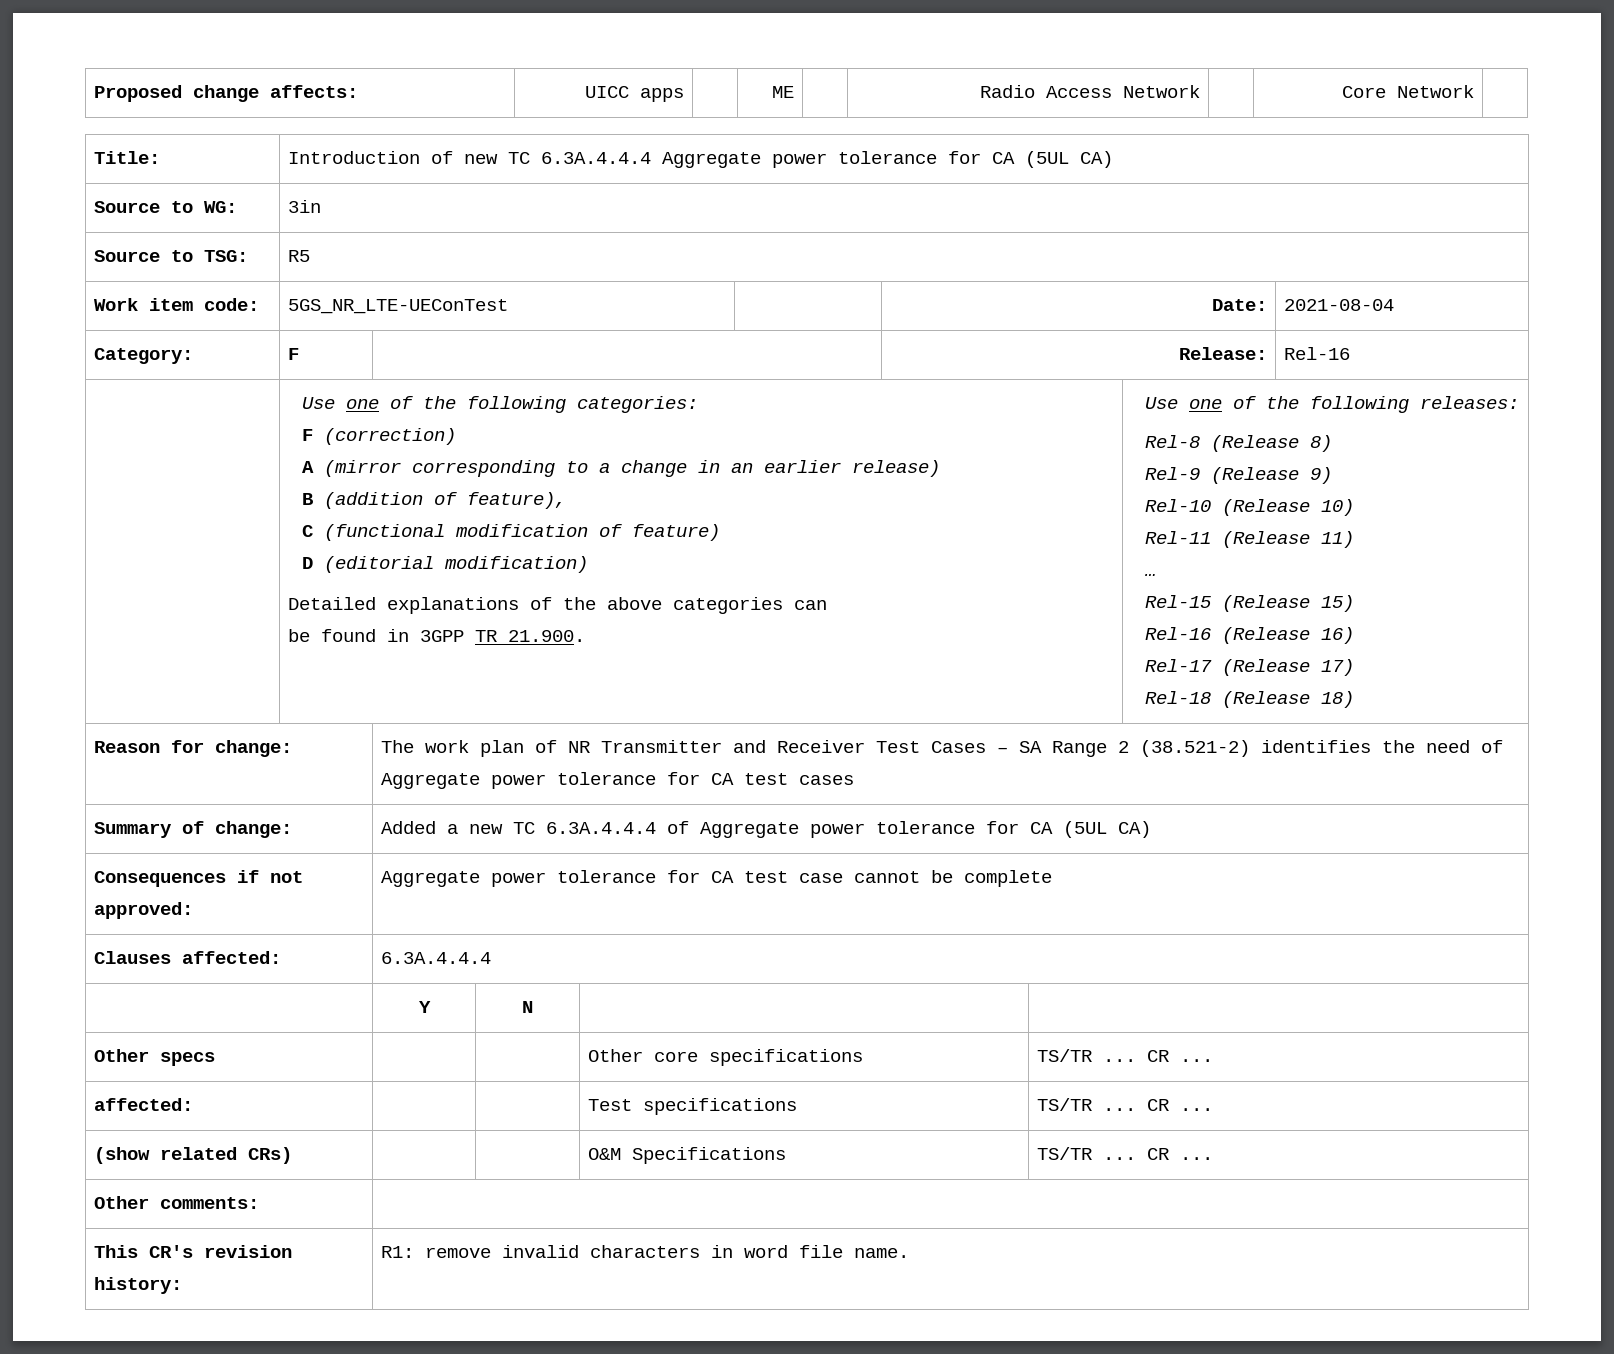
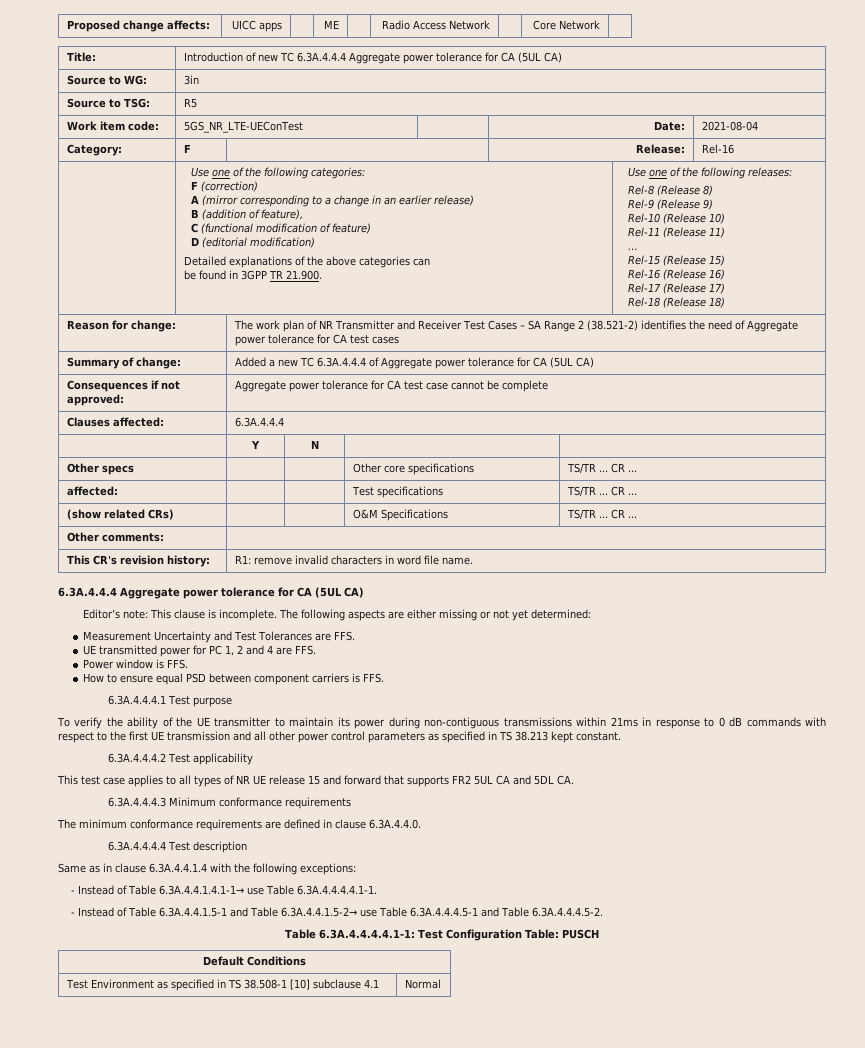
  This CR's revision history: | R1: remove invalid characters in word file name.
+ 6.3A.4.4.4 Aggregate power tolerance for CA (5UL CA)
+ Editor’s note: This clause is incomplete. The following aspects are either missing or not yet determined:
+ Measurement Uncertainty and Test Tolerances are FFS.
+ UE transmitted power for PC 1, 2 and 4 are FFS.
+ Power window is FFS.
+ How to ensure equal PSD between component carriers is FFS.
+ 6.3A.4.4.4.1 Test purpose
+ To verify the ability of the UE transmitter to maintain its power during non-contiguous transmissions within 21ms in response to 0 dB commands with respect to the first UE transmission and all other power control parameters as specified in TS 38.213 kept constant.
+ 6.3A.4.4.4.2 Test applicability
+ This test case applies to all types of NR UE release 15 and forward that supports FR2 5UL CA and 5DL CA.
+ 6.3A.4.4.4.3 Minimum conformance requirements
+ The minimum conformance requirements are defined in clause 6.3A.4.4.0.
+ 6.3A.4.4.4.4 Test description
+ Same as in clause 6.3A.4.4.1.4 with the following exceptions:
+ - Instead of Table 6.3A.4.4.1.4.1-1→ use Table 6.3A.4.4.4.4.1-1.
+ - Instead of Table 6.3A.4.4.1.5-1 and Table 6.3A.4.4.1.5-2→ use Table 6.3A.4.4.4.5-1 and Table 6.3A.4.4.4.5-2.
+ Table 6.3A.4.4.4.4.1-1: Test Configuration Table: PUSCH
+ Default Conditions
+ Test Environment as specified in TS 38.508-1 [10] subclause 4.1 | Normal

